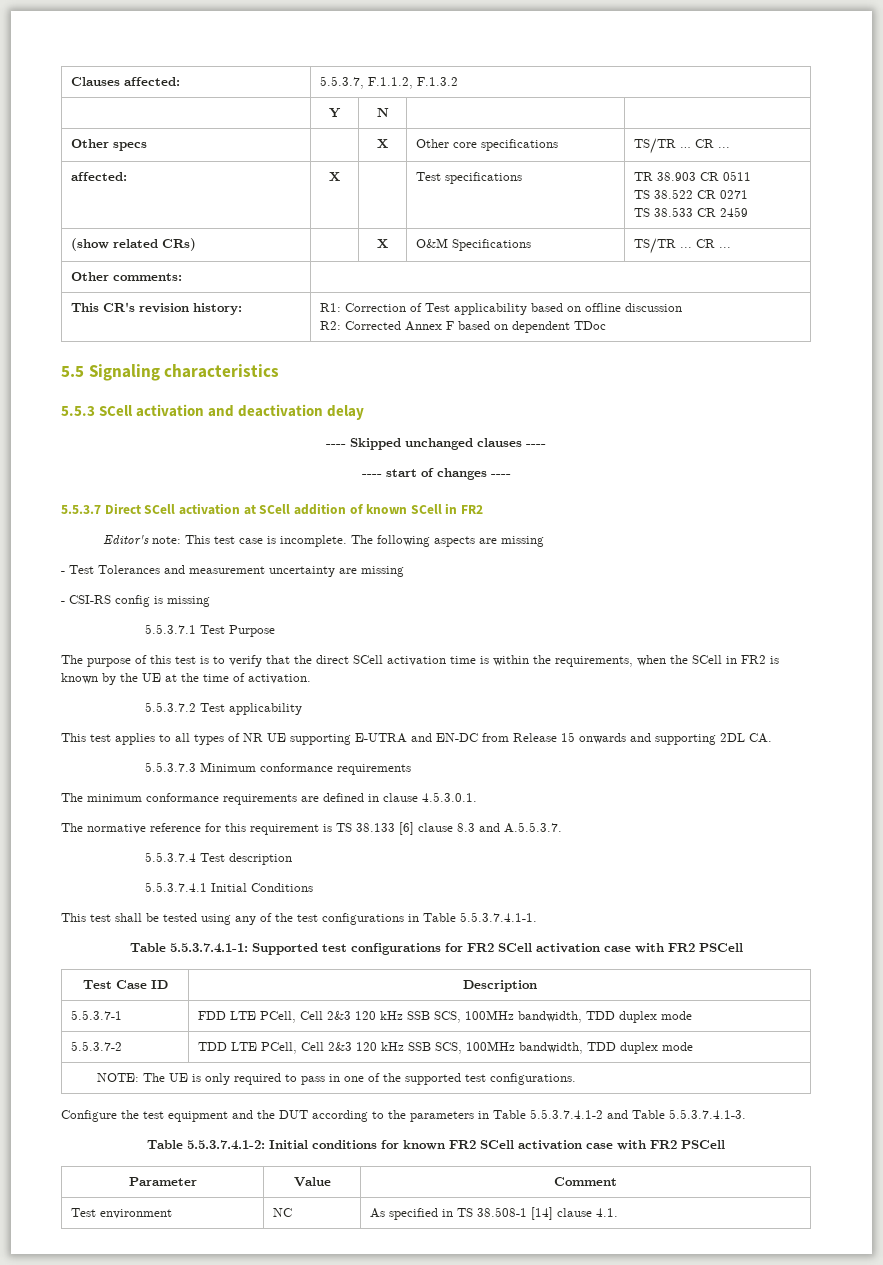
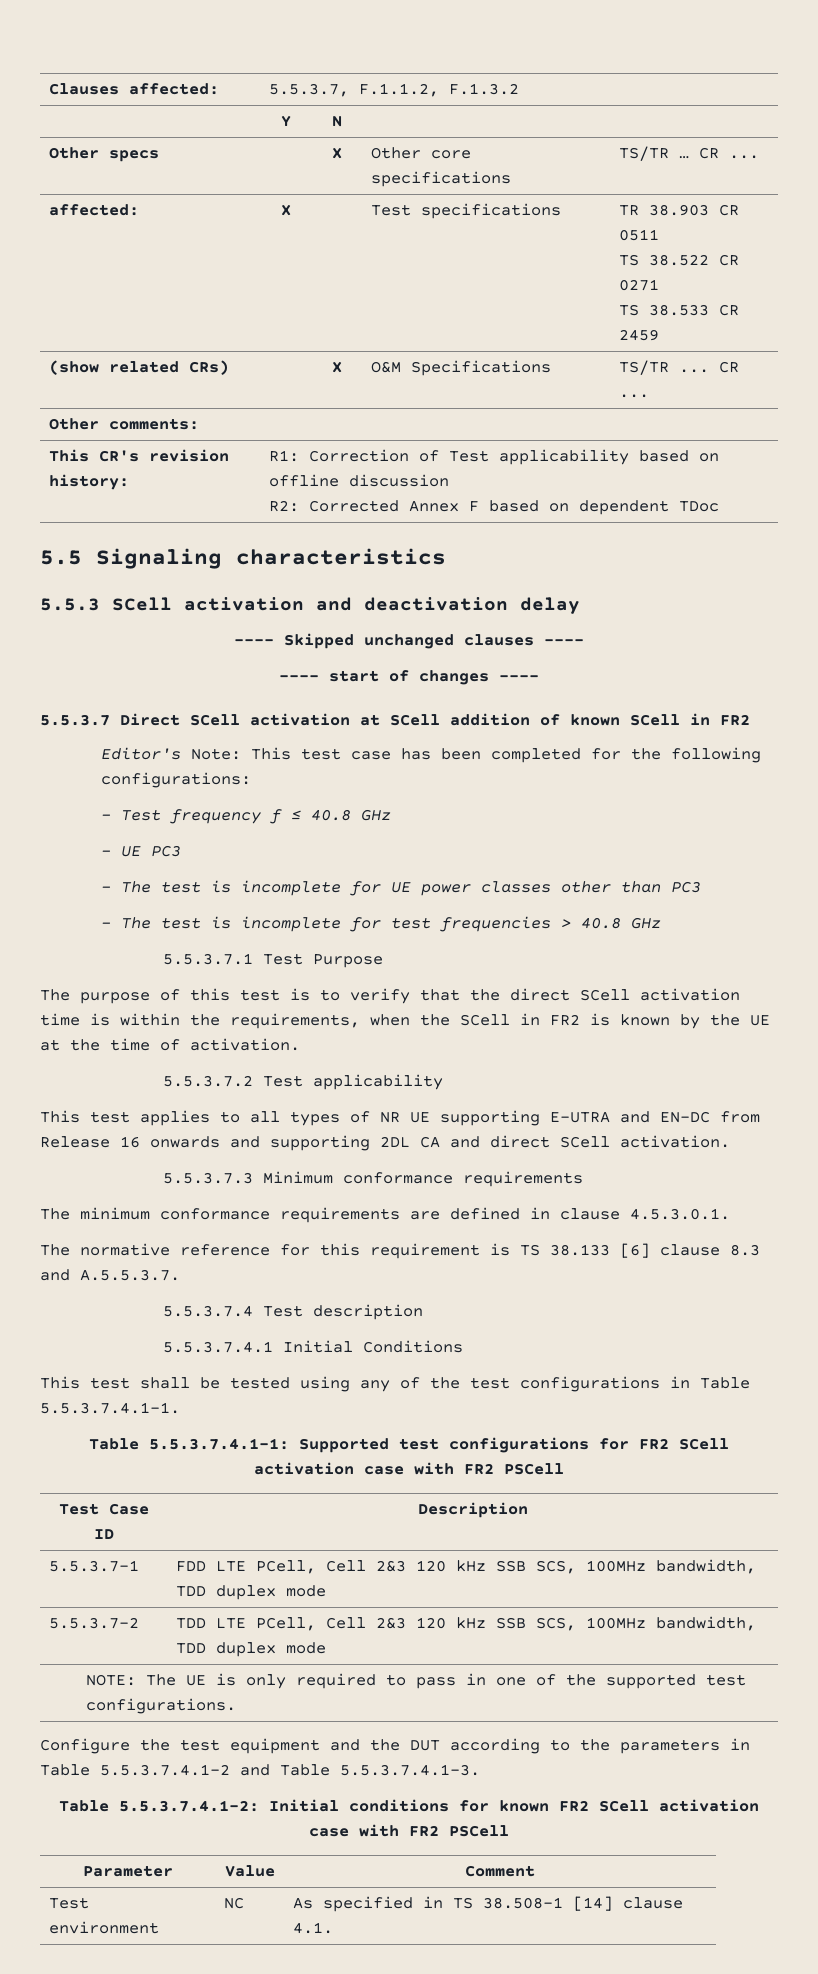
- Editor's note: This test case is incomplete. The following aspects are missing
- - Test Tolerances and measurement uncertainty are missing
- - CSI-RS config is missing
+ Editor's Note: This test case has been completed for the following configurations:
+ - Test frequency f ≤ 40.8 GHz
+ - UE PC3
+ - The test is incomplete for UE power classes other than PC3
+ - The test is incomplete for test frequencies > 40.8 GHz
- This test applies to all types of NR UE supporting E-UTRA and EN-DC from Release 15 onwards and supporting 2DL CA.
+ This test applies to all types of NR UE supporting E-UTRA and EN-DC from Release 16 onwards and supporting 2DL CA and direct SCell activation.

